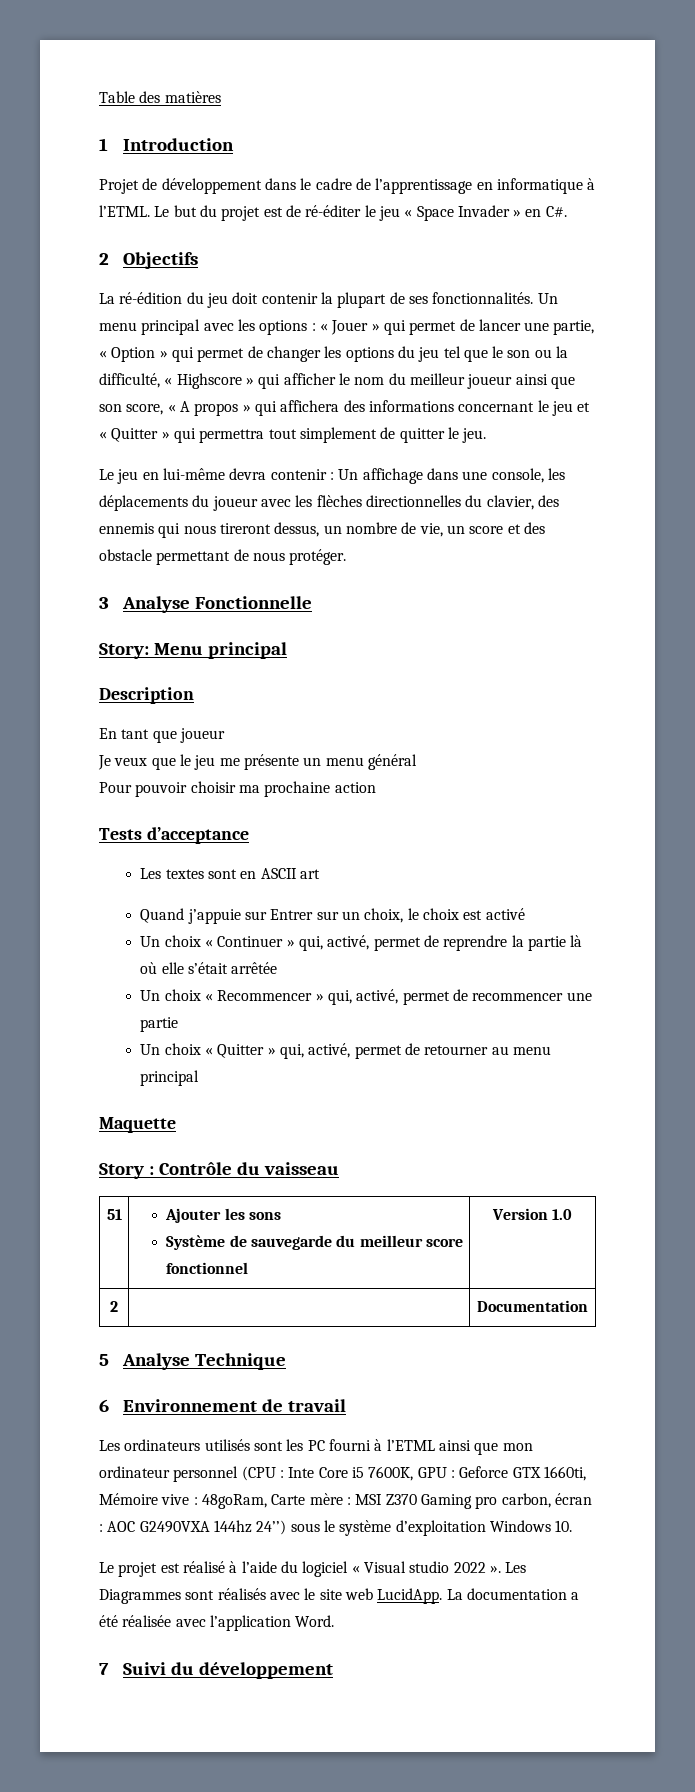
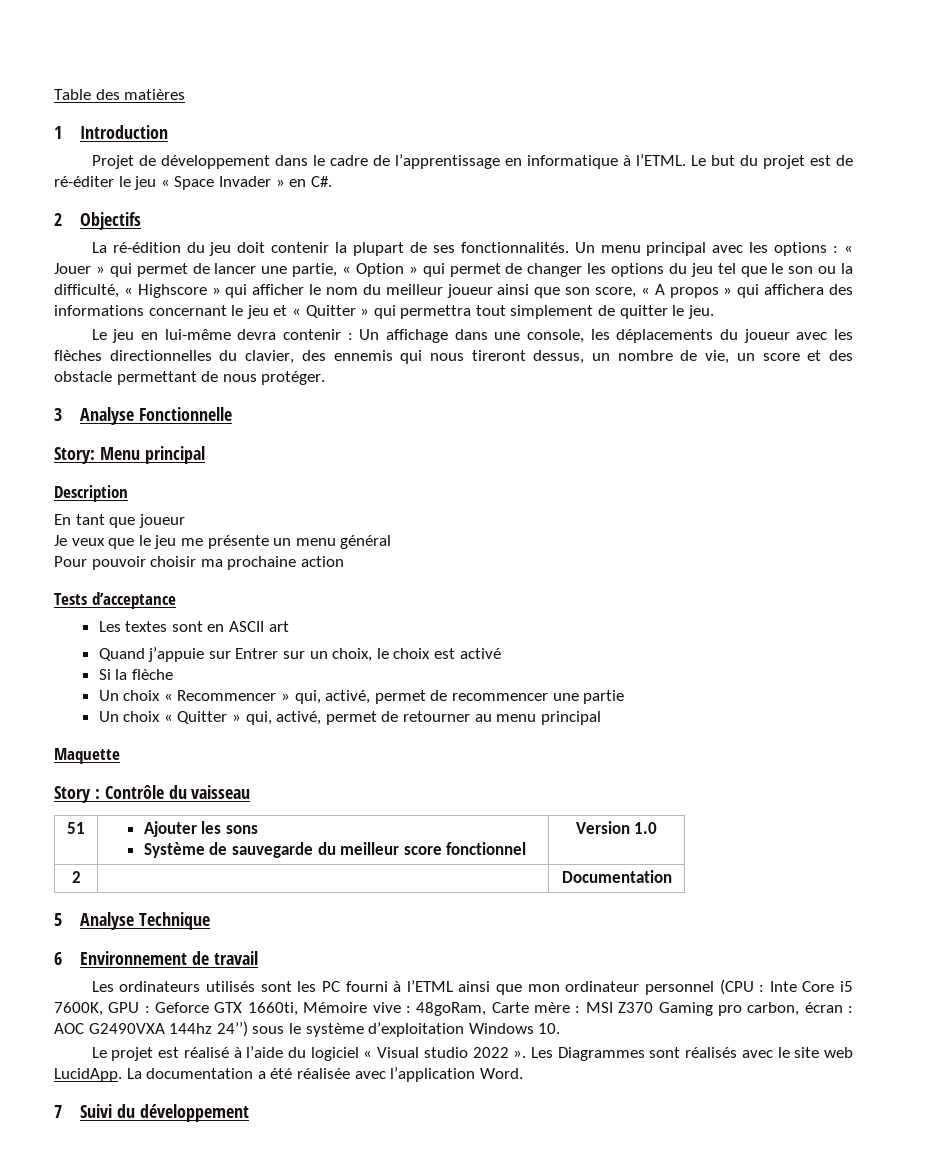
- Un choix « Continuer » qui, activé, permet de reprendre la partie là où elle s’était arrêtée
+ Si la flèche

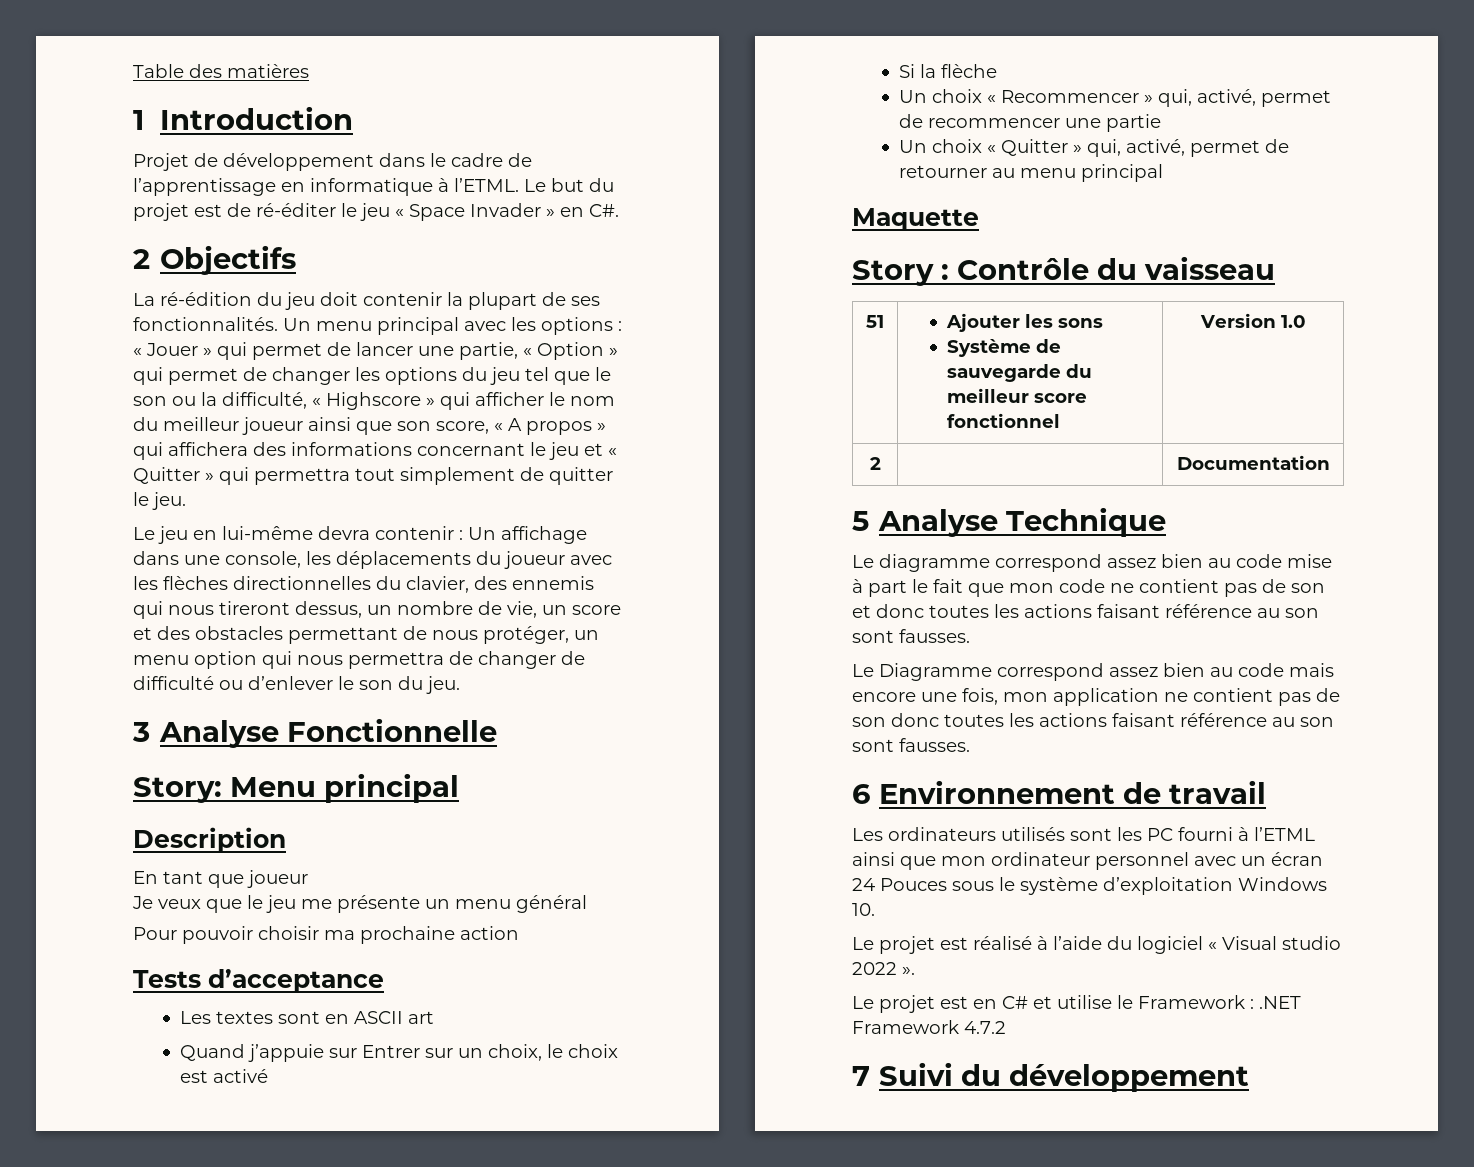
- Le jeu en lui-même devra contenir : Un affichage dans une console, les déplacements du joueur avec les flèches directionnelles du clavier, des ennemis qui nous tireront dessus, un nombre de vie, un score et des obstacle permettant de nous protéger.
+ Le jeu en lui-même devra contenir : Un affichage dans une console, les déplacements du joueur avec les flèches directionnelles du clavier, des ennemis qui nous tireront dessus, un nombre de vie, un score et des obstacles permettant de nous protéger, un menu option qui nous permettra de changer de difficulté ou d’enlever le son du jeu.
+ Le diagramme correspond assez bien au code mise à part le fait que mon code ne contient pas de son et donc toutes les actions faisant référence au son sont fausses.
+ Le Diagramme correspond assez bien au code mais encore une fois, mon application ne contient pas de son donc toutes les actions faisant référence au son sont fausses.
- Les ordinateurs utilisés sont les PC fourni à l’ETML ainsi que mon ordinateur personnel (CPU : Inte Core i5 7600K, GPU : Geforce GTX 1660ti, Mémoire vive : 48goRam, Carte mère : MSI Z370 Gaming pro carbon, écran : AOC G2490VXA 144hz 24’’) sous le système d’exploitation Windows 10.
+ Les ordinateurs utilisés sont les PC fourni à l’ETML ainsi que mon ordinateur personnel avec un écran 24 Pouces sous le système d’exploitation Windows 10.
- Le projet est réalisé à l’aide du logiciel « Visual studio 2022 ». Les Diagrammes sont réalisés avec le site web LucidApp. La documentation a été réalisée avec l’application Word.
+ Le projet est réalisé à l’aide du logiciel « Visual studio 2022 ».
+ Le projet est en C# et utilise le Framework : .NET Framework 4.7.2

